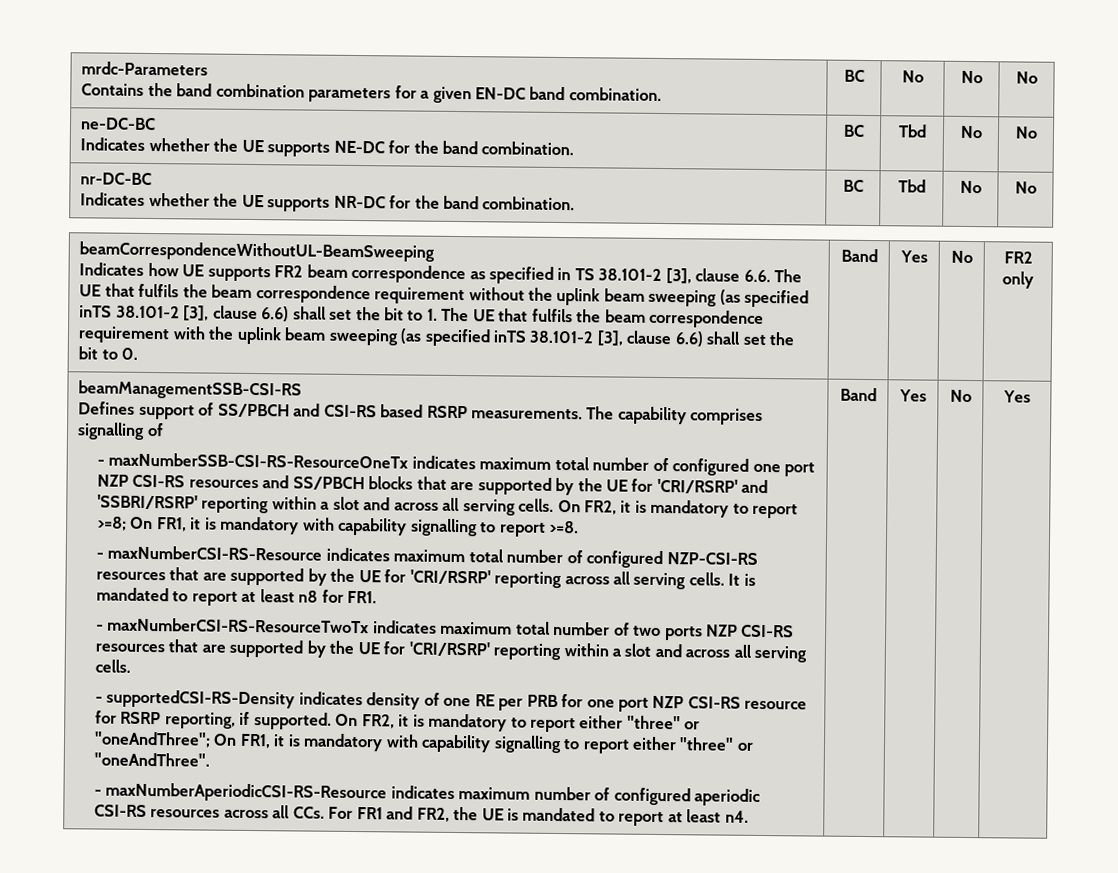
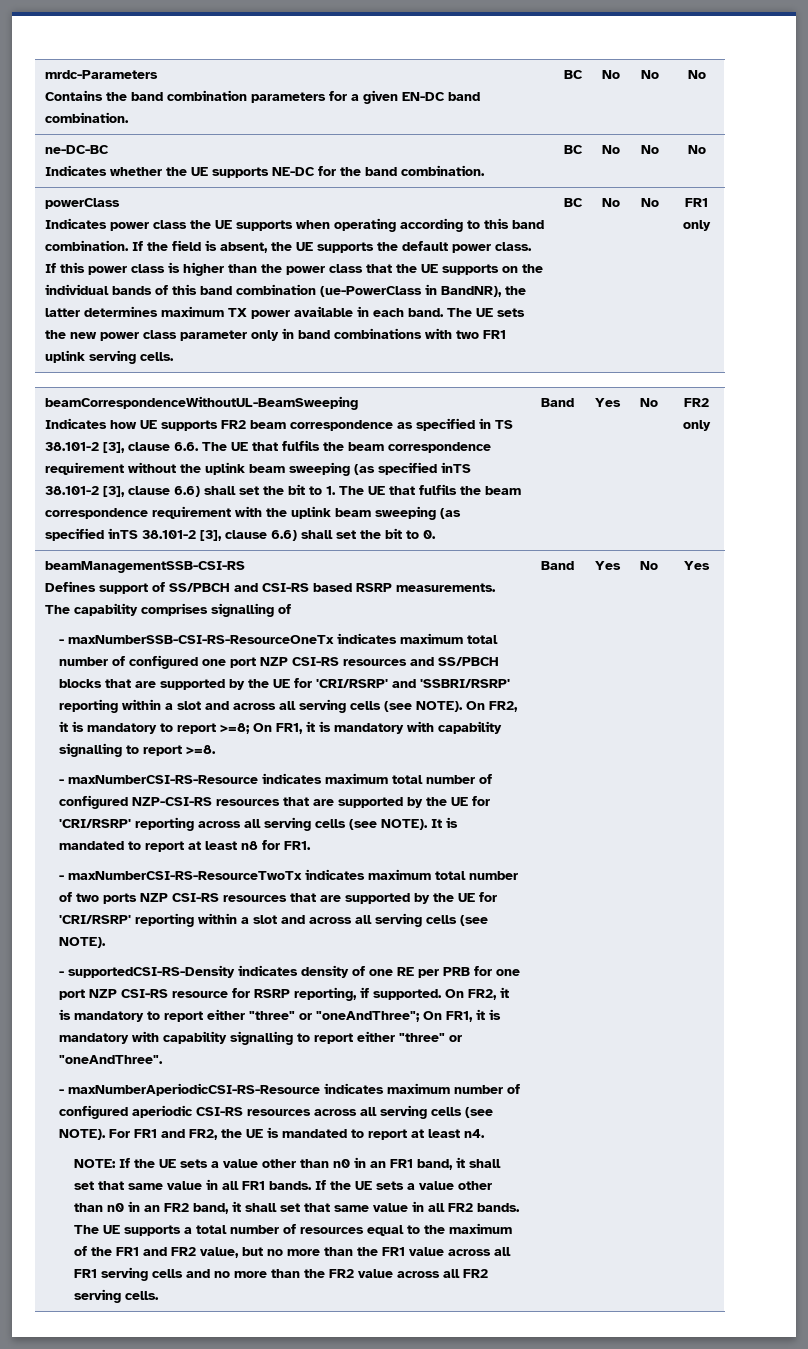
  ne-DC-BC
- Indicates whether the UE supports NE-DC for the band combination. | BC | Tbd | No | No
- nr-DC-BC
- Indicates whether the UE supports NR-DC for the band combination. | BC | Tbd | No | No
+ Indicates whether the UE supports NE-DC for the band combination. | BC | No | No | No
+ powerClass
+ Indicates power class the UE supports when operating according to this band combination. If the field is absent, the UE supports the default power class. If this power class is higher than the power class that the UE supports on the individual bands of this band combination (ue-PowerClass in BandNR), the latter determines maximum TX power available in each band. The UE sets the new power class parameter only in band combinations with two FR1 uplink serving cells. | BC | No | No | FR1 only
- - maxNumberSSB-CSI-RS-ResourceOneTx indicates maximum total number of configured one port NZP CSI-RS resources and SS/PBCH blocks that are supported by the UE for 'CRI/RSRP' and 'SSBRI/RSRP' reporting within a slot and across all serving cells.
+ - maxNumberSSB-CSI-RS-ResourceOneTx indicates maximum total number of configured one port NZP CSI-RS resources and SS/PBCH blocks that are supported by the UE for 'CRI/RSRP' and 'SSBRI/RSRP' reporting within a slot and across all serving cells (see NOTE).
- - maxNumberCSI-RS-Resource indicates maximum total number of configured NZP-CSI-RS resources that are supported by the UE for 'CRI/RSRP' reporting across all serving cells.
+ - maxNumberCSI-RS-Resource indicates maximum total number of configured NZP-CSI-RS resources that are supported by the UE for 'CRI/RSRP' reporting across all serving cells (see NOTE).
- - maxNumberCSI-RS-ResourceTwoTx indicates maximum total number of two ports NZP CSI-RS resources that are supported by the UE for 'CRI/RSRP' reporting within a slot and across all serving cells.
+ - maxNumberCSI-RS-ResourceTwoTx indicates maximum total number of two ports NZP CSI-RS resources that are supported by the UE for 'CRI/RSRP' reporting within a slot and across all serving cells (see NOTE).
- - maxNumberAperiodicCSI-RS-Resource indicates maximum number of configured aperiodic CSI-RS resources across all CCs. For FR1 and FR2, the UE is mandated to report at least n4.
+ - maxNumberAperiodicCSI-RS-Resource indicates maximum number of configured aperiodic CSI-RS resources across all serving cells (see NOTE). For FR1 and FR2, the UE is mandated to report at least n4.
+ NOTE: If the UE sets a value other than n0 in an FR1 band, it shall set that same value in all FR1 bands. If the UE sets a value other than n0 in an FR2 band, it shall set that same value in all FR2 bands. The UE supports a total number of resources equal to the maximum of the FR1 and FR2 value, but no more than the FR1 value across all FR1 serving cells and no more than the FR2 value across all FR2 serving cells.

